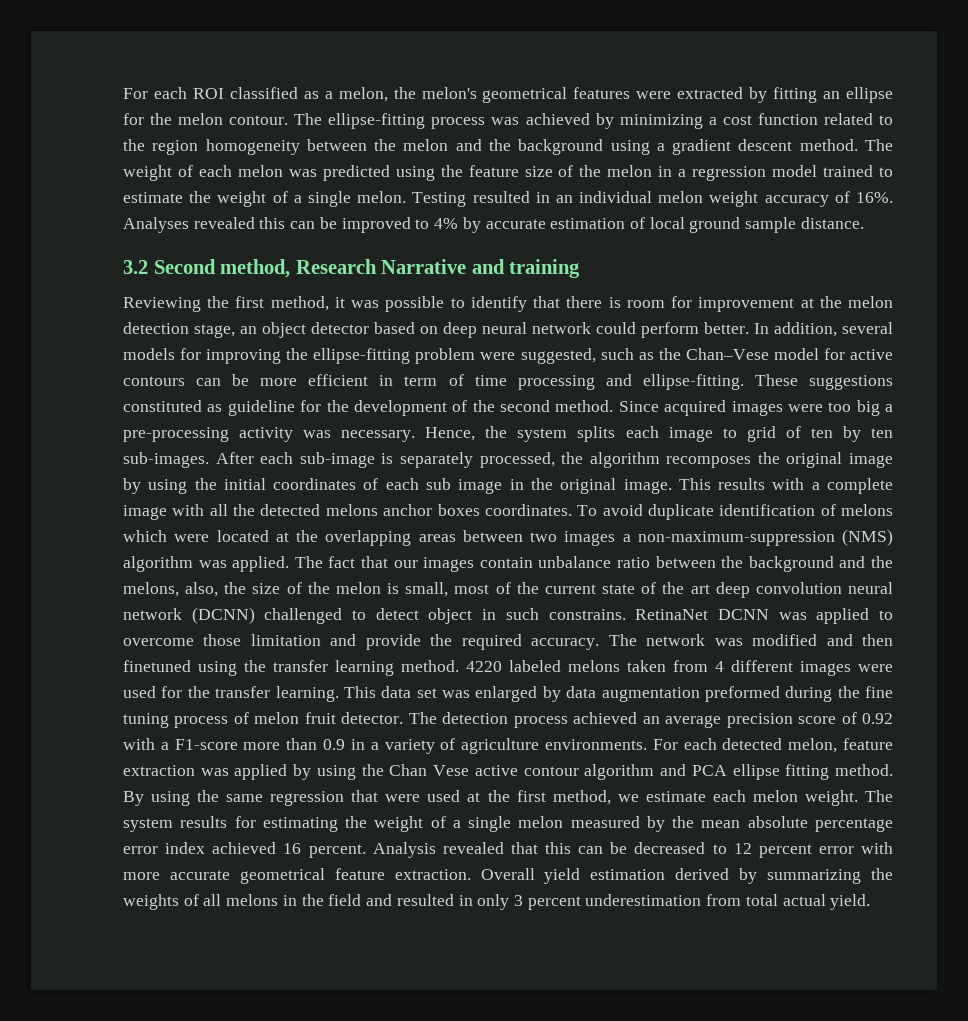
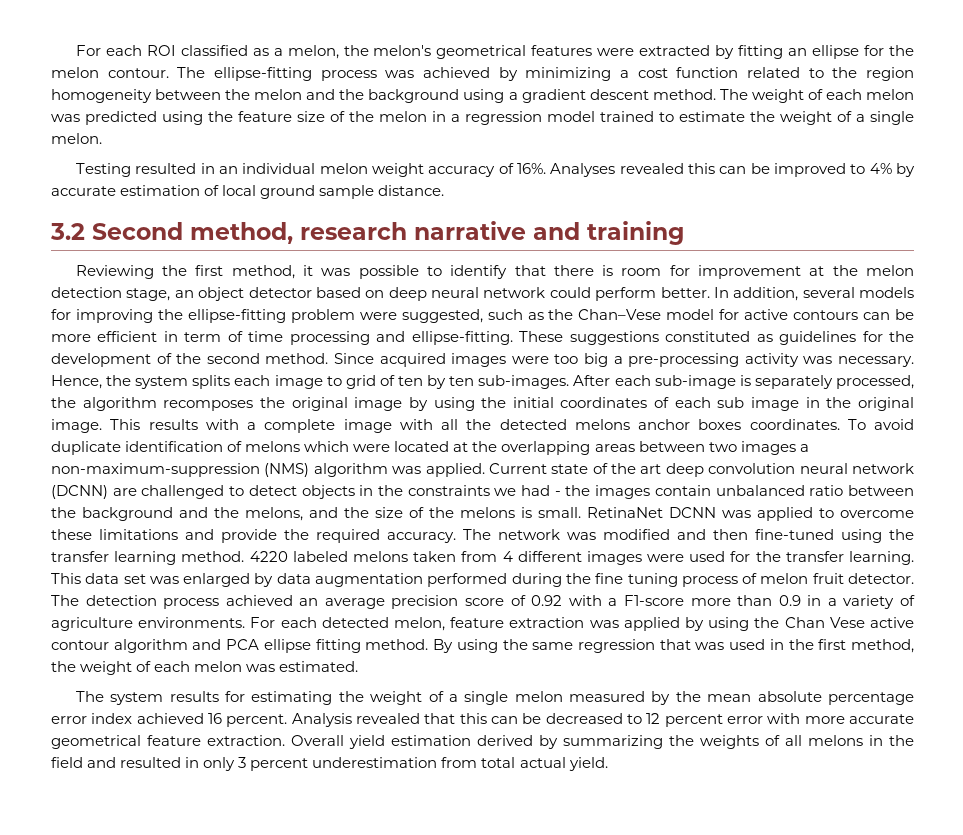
- The weight of each melon was predicted using the feature size of the melon in a regression model trained to estimate the weight of a single melon. Testing resulted in an individual melon weight accuracy of 16%.
+ The weight of each melon was predicted using the feature size of the melon in a regression model trained to estimate the weight of a single melon.
+ Testing resulted in an individual melon weight accuracy of 16%.
- 3.2 Second method, Research Narrative and training
+ 3.2 Second method, research narrative and training
- These suggestions constituted as guideline for the development of the second method.
+ These suggestions constituted as guidelines for the development of the second method.
- The fact that our images contain unbalance ratio between the background and the melons, also, the size of the melon is small, most of the current state of the art deep convolution neural network (DCNN) challenged to detect object in such constrains.
+ Current state of the art deep convolution neural network (DCNN) are challenged to detect objects in the constraints we had - the images contain unbalanced ratio between the background and the melons, and the size of the melons is small.
- RetinaNet DCNN was applied to overcome those limitation and provide the required accuracy.
+ RetinaNet DCNN was applied to overcome these limitations and provide the required accuracy.
- The network was modified and then finetuned using the transfer learning method.
+ The network was modified and then fine-tuned using the transfer learning method.
- This data set was enlarged by data augmentation preformed during the fine tuning process of melon fruit detector.
+ This data set was enlarged by data augmentation performed during the fine tuning process of melon fruit detector.
- By using the same regression that were used at the first method, we estimate each melon weight. The system results for estimating the weight of a single melon measured by the mean absolute percentage error index achieved 16 percent.
+ By using the same regression that was used in the first method, the weight of each melon was estimated.
+ The system results for estimating the weight of a single melon measured by the mean absolute percentage error index achieved 16 percent.

